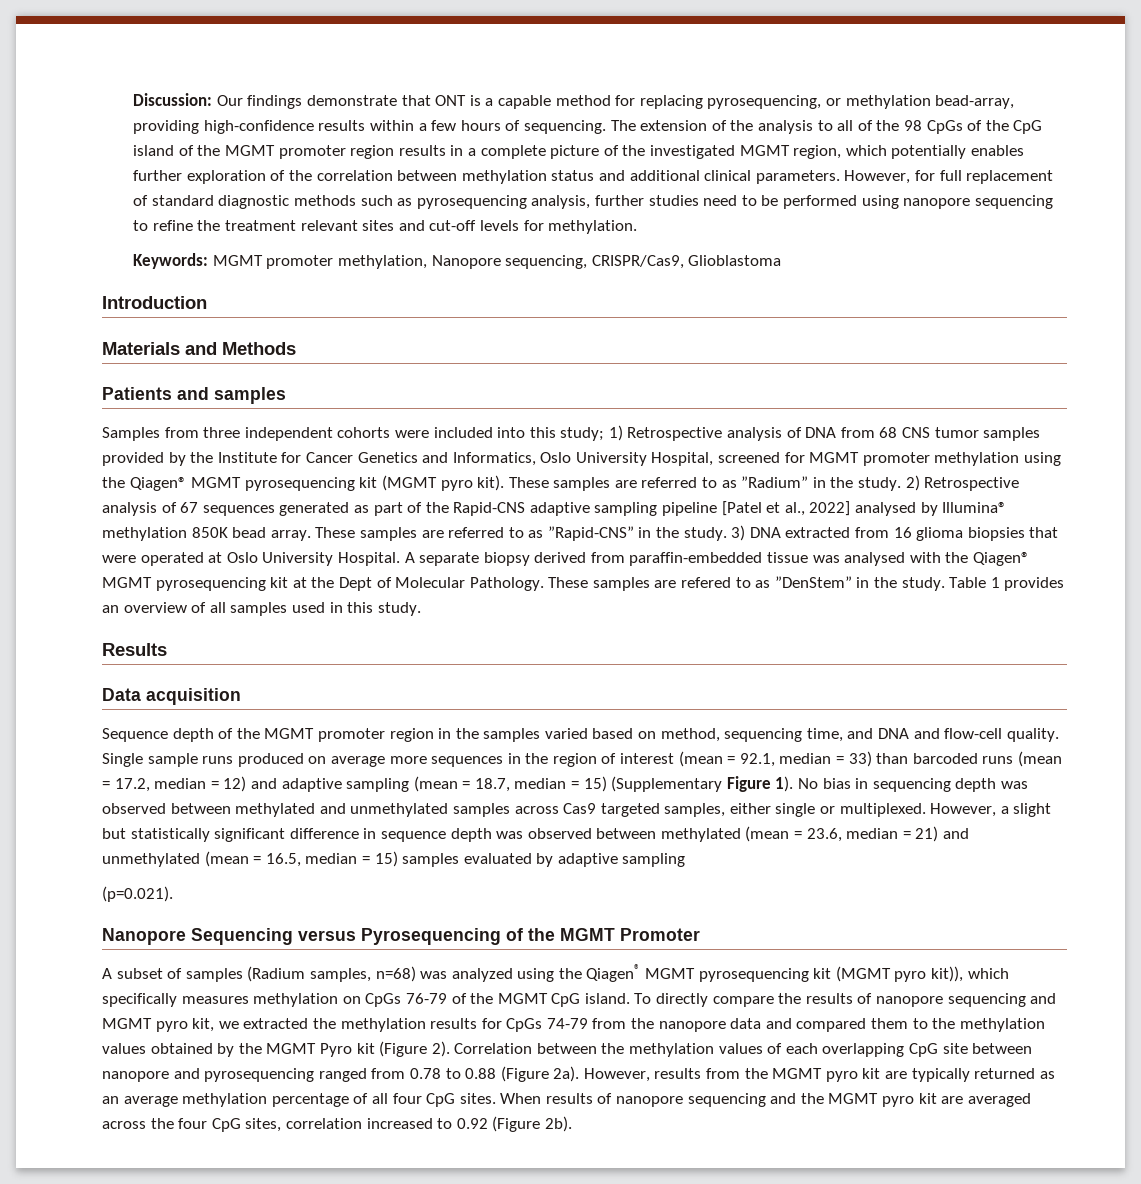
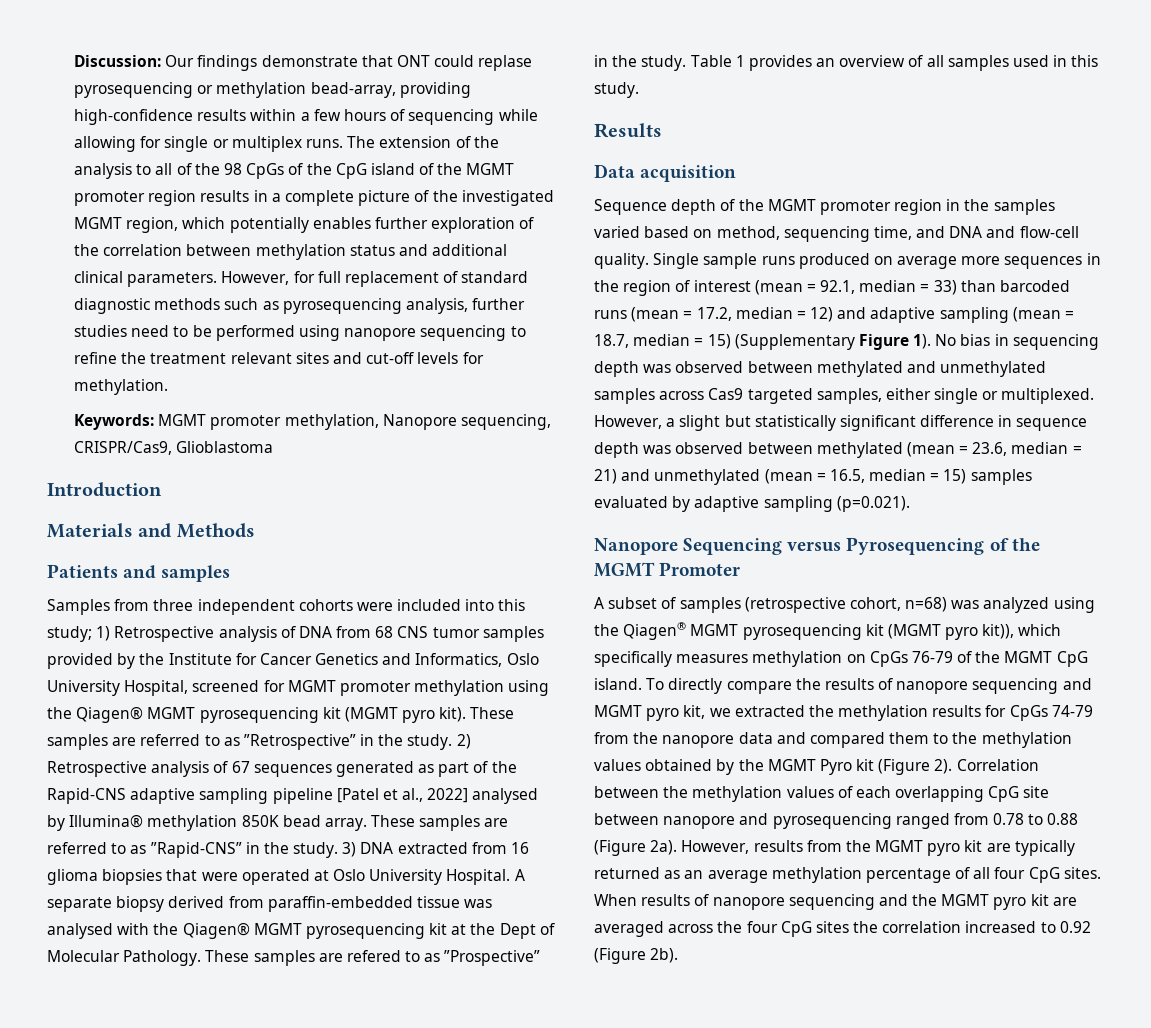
- Discussion: Our findings demonstrate that ONT is a capable method for replacing pyrosequencing, or methylation bead-array, providing high-confidence results within a few hours of sequencing.
+ Discussion: Our findings demonstrate that ONT could replase pyrosequencing or methylation bead-array, providing high-confidence results within a few hours of sequencing while allowing for single or multiplex runs.
- These samples are referred to as ”Radium” in the study.
+ These samples are referred to as ”Retrospective” in the study.
- These samples are refered to as ”DenStem” in the study.
+ These samples are refered to as ”Prospective” in the study.
- However, a slight but statistically significant difference in sequence depth was observed between methylated (mean = 23.6, median = 21) and unmethylated (mean = 16.5, median = 15) samples evaluated by adaptive sampling
- (p=0.021).
+ However, a slight but statistically significant difference in sequence depth was observed between methylated (mean = 23.6, median = 21) and unmethylated (mean = 16.5, median = 15) samples evaluated by adaptive sampling (p=0.021).
- A subset of samples (Radium samples, n=68) was analyzed using the Qiagen® MGMT pyrosequencing kit (MGMT pyro kit)), which specifically measures methylation on CpGs 76-79 of the MGMT CpG island.
+ A subset of samples (retrospective cohort, n=68) was analyzed using the Qiagen® MGMT pyrosequencing kit (MGMT pyro kit)), which specifically measures methylation on CpGs 76-79 of the MGMT CpG island.
- When results of nanopore sequencing and the MGMT pyro kit are averaged across the four CpG sites, correlation increased to 0.92 (Figure 2b).
+ When results of nanopore sequencing and the MGMT pyro kit are averaged across the four CpG sites the correlation increased to 0.92 (Figure 2b).

